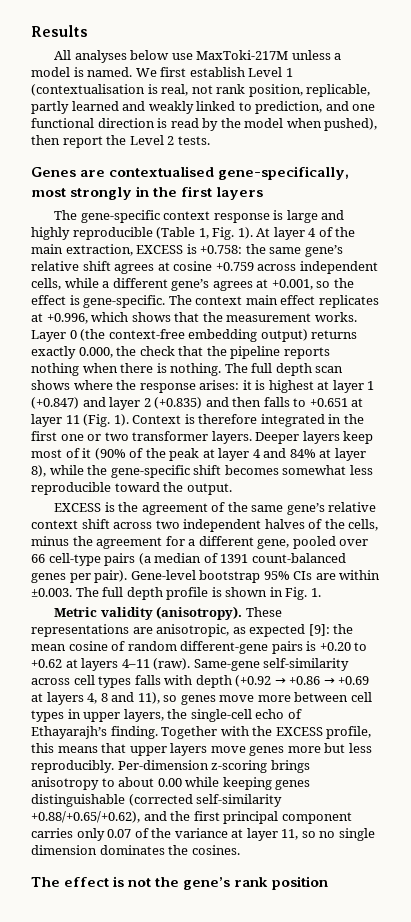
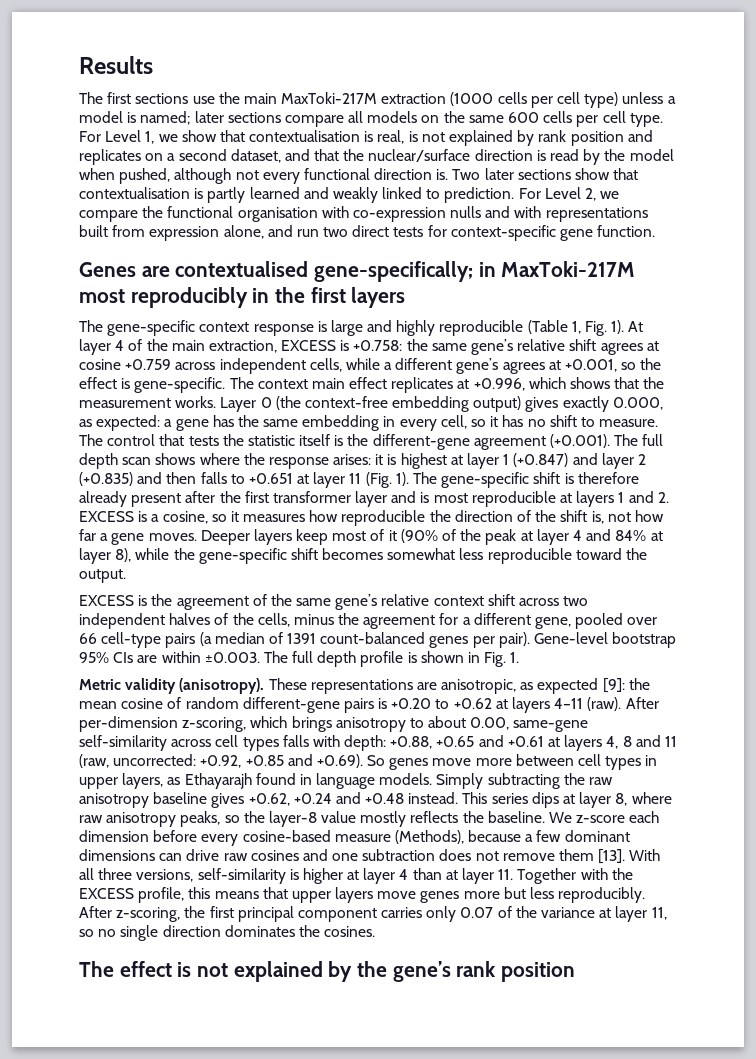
- All analyses below use MaxToki-217M unless a model is named. We first establish Level 1 (contextualisation is real, not rank position, replicable, partly learned and weakly linked to prediction, and one functional direction is read by the model when pushed), then report the Level 2 tests.
- Genes are contextualised gene-specifically, most strongly in the first layers
+ The first sections use the main MaxToki-217M extraction (1000 cells per cell type) unless a model is named; later sections compare all models on the same 600 cells per cell type. For Level 1, we show that contextualisation is real, is not explained by rank position and replicates on a second dataset, and that the nuclear/surface direction is read by the model when pushed, although not every functional direction is. Two later sections show that contextualisation is partly learned and weakly linked to prediction. For Level 2, we compare the functional organisation with co-expression nulls and with representations built from expression alone, and run two direct tests for context-specific gene function.
+ Genes are contextualised gene-specifically; in MaxToki-217M most reproducibly in the first layers
- Layer 0 (the context-free embedding output) returns exactly 0.000, the check that the pipeline reports nothing when there is nothing. The full depth scan shows where the response arises: it is highest at layer 1 (+0.847) and layer 2 (+0.835) and then falls to +0.651 at layer 11 (Fig. 1).
+ Layer 0 (the context-free embedding output) gives exactly 0.000, as expected: a gene has the same embedding in every cell, so it has no shift to measure. The control that tests the statistic itself is the different-gene agreement (+0.001). The full depth scan shows where the response arises: it is highest at layer 1 (+0.847) and layer 2 (+0.835) and then falls to +0.651 at layer 11 (Fig. 1).
- Context is therefore integrated in the first one or two transformer layers.
+ The gene-specific shift is therefore already present after the first transformer layer and is most reproducible at layers 1 and 2. EXCESS is a cosine, so it measures how reproducible the direction of the shift is, not how far a gene moves.
- Same-gene self-similarity across cell types falls with depth (+0.92 → +0.86 → +0.69 at layers 4, 8 and 11), so genes move more between cell types in upper layers, the single-cell echo of Ethayarajh’s finding. Together with the EXCESS profile, this means that upper layers move genes more but less reproducibly.
+ After per-dimension z-scoring, which brings anisotropy to about 0.00, same-gene self-similarity across cell types falls with depth: +0.88, +0.65 and +0.61 at layers 4, 8 and 11 (raw, uncorrected: +0.92, +0.85 and +0.69). So genes move more between cell types in upper layers, as Ethayarajh found in language models. Simply subtracting the raw anisotropy baseline gives +0.62, +0.24 and +0.48 instead. This series dips at layer 8, where raw anisotropy peaks, so the layer-8 value mostly reflects the baseline. We z-score each dimension before every cosine-based measure (Methods), because a few dominant dimensions can drive raw cosines and one subtraction does not remove them [13]. With all three versions, self-similarity is higher at layer 4 than at layer 11. Together with the EXCESS profile, this means that upper layers move genes more but less reproducibly.
- Per-dimension z-scoring brings anisotropy to about 0.00 while keeping genes distinguishable (corrected self-similarity +0.88/+0.65/+0.62), and the first principal component carries only 0.07 of the variance at layer 11, so no single dimension dominates the cosines.
+ After z-scoring, the first principal component carries only 0.07 of the variance at layer 11, so no single direction dominates the cosines.
- The effect is not the gene’s rank position
+ The effect is not explained by the gene’s rank position

